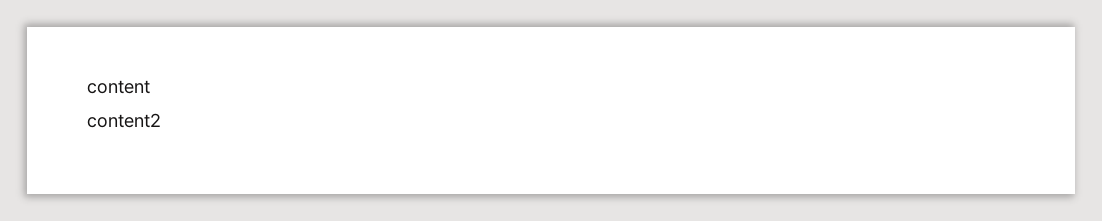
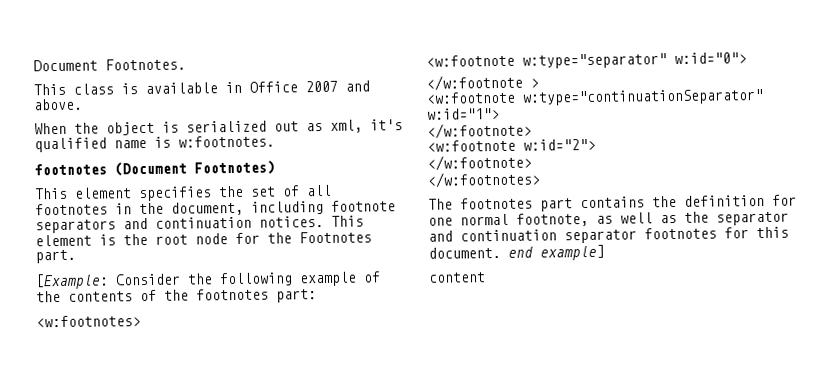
+ Document Footnotes.
+ This class is available in Office 2007 and above.
+ When the object is serialized out as xml, it's qualified name is w:footnotes.
+ footnotes (Document Footnotes)
+ This element specifies the set of all footnotes in the document, including footnote separators and continuation notices. This element is the root node for the Footnotes part.
+ [Example: Consider the following example of the contents of the footnotes part:
+ <w:footnotes>
+ <w:footnote w:type="separator" w:id="0">
+ </w:footnote >
+ <w:footnote w:type="continuationSeparator" w:id="1">
+ </w:footnote>
+ <w:footnote w:id="2">
+ </w:footnote>
+ </w:footnotes>
+ The footnotes part contains the definition for one normal footnote, as well as the separator and continuation separator footnotes for this document. end example]
- content2

